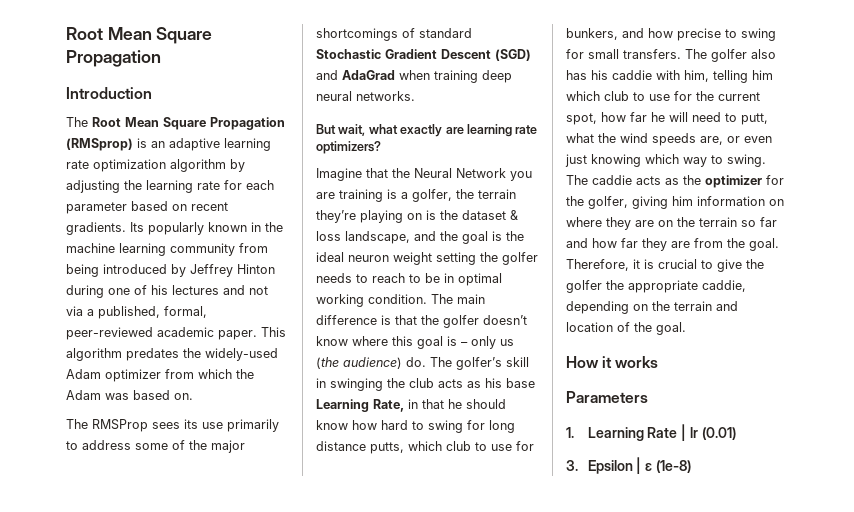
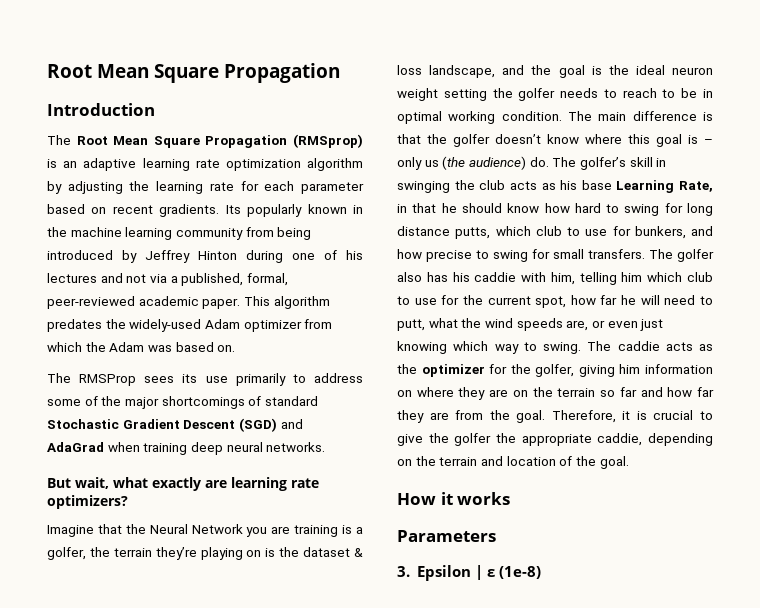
- 1. Learning Rate | lr (0.01)

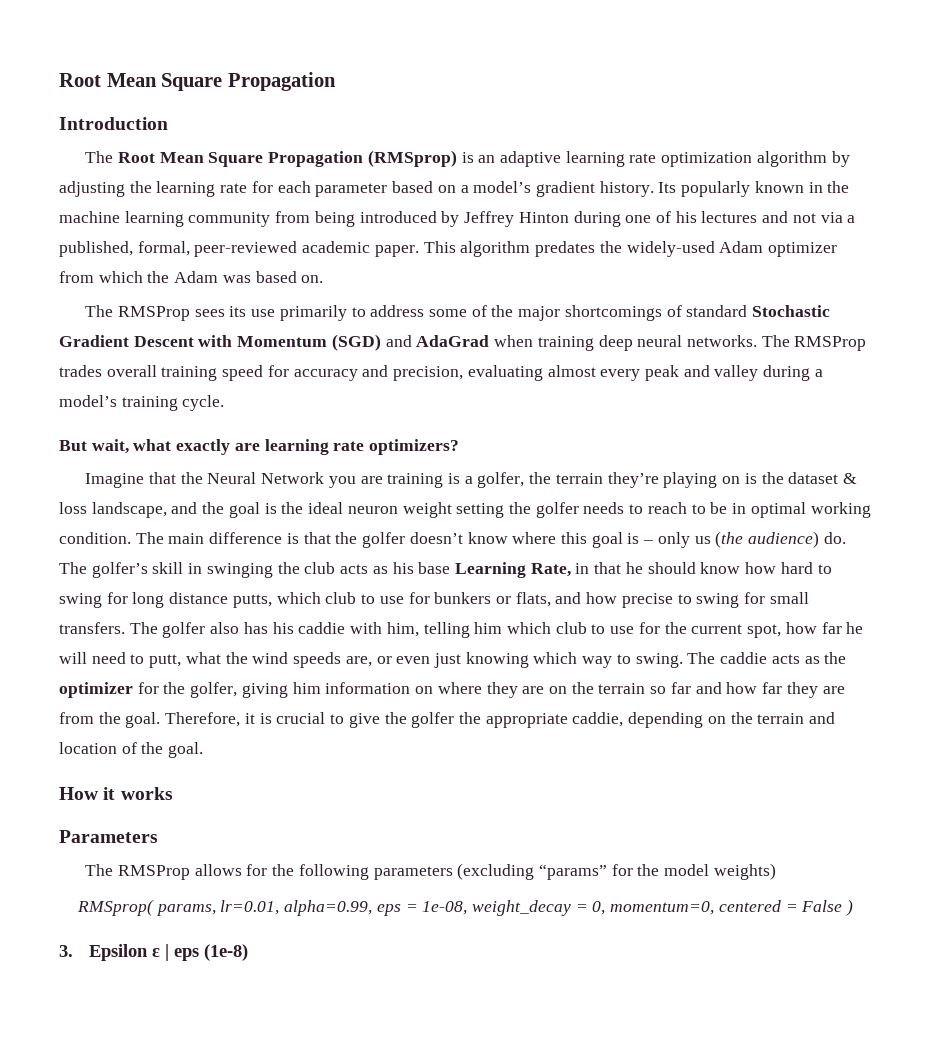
- The Root Mean Square Propagation (RMSprop) is an adaptive learning rate optimization algorithm by adjusting the learning rate for each parameter based on recent gradients.
+ The Root Mean Square Propagation (RMSprop) is an adaptive learning rate optimization algorithm by adjusting the learning rate for each parameter based on a model’s gradient history.
- The RMSProp sees its use primarily to address some of the major shortcomings of standard Stochastic Gradient Descent (SGD) and AdaGrad when training deep neural networks.
+ The RMSProp sees its use primarily to address some of the major shortcomings of standard Stochastic Gradient Descent with Momentum (SGD) and AdaGrad when training deep neural networks. The RMSProp trades overall training speed for accuracy and precision, evaluating almost every peak and valley during a model’s training cycle.
- The golfer’s skill in swinging the club acts as his base Learning Rate, in that he should know how hard to swing for long distance putts, which club to use for bunkers, and how precise to swing for small transfers.
+ The golfer’s skill in swinging the club acts as his base Learning Rate, in that he should know how hard to swing for long distance putts, which club to use for bunkers or flats, and how precise to swing for small transfers.
+ The RMSProp allows for the following parameters (excluding “params” for the model weights)
+ RMSprop( params, lr=0.01, alpha=0.99, eps = 1e-08, weight_decay = 0, momentum=0, centered = False )
- 3. Epsilon | ε (1e-8)
+ 3. Epsilon ε | eps (1e-8)

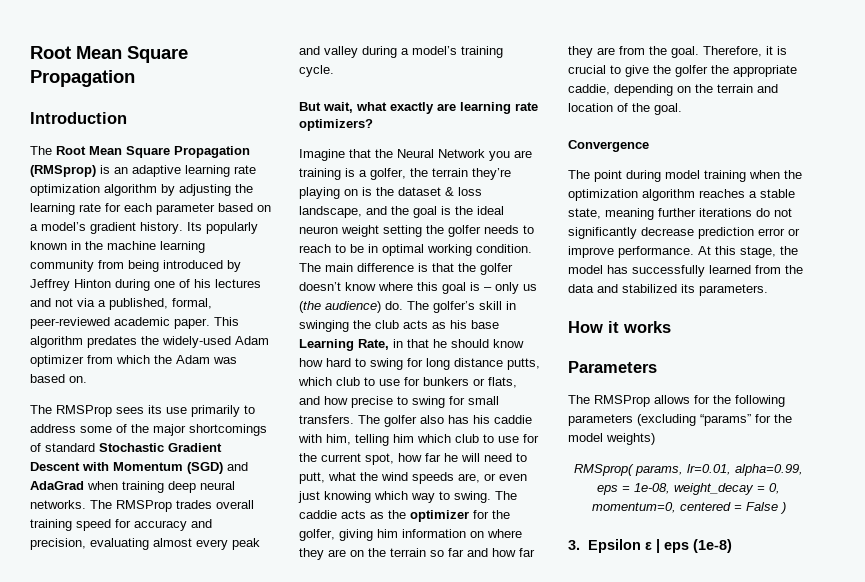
+ Convergence
+ The point during model training when the optimization algorithm reaches a stable state, meaning further iterations do not significantly decrease prediction error or improve performance. At this stage, the model has successfully learned from the data and stabilized its parameters.

